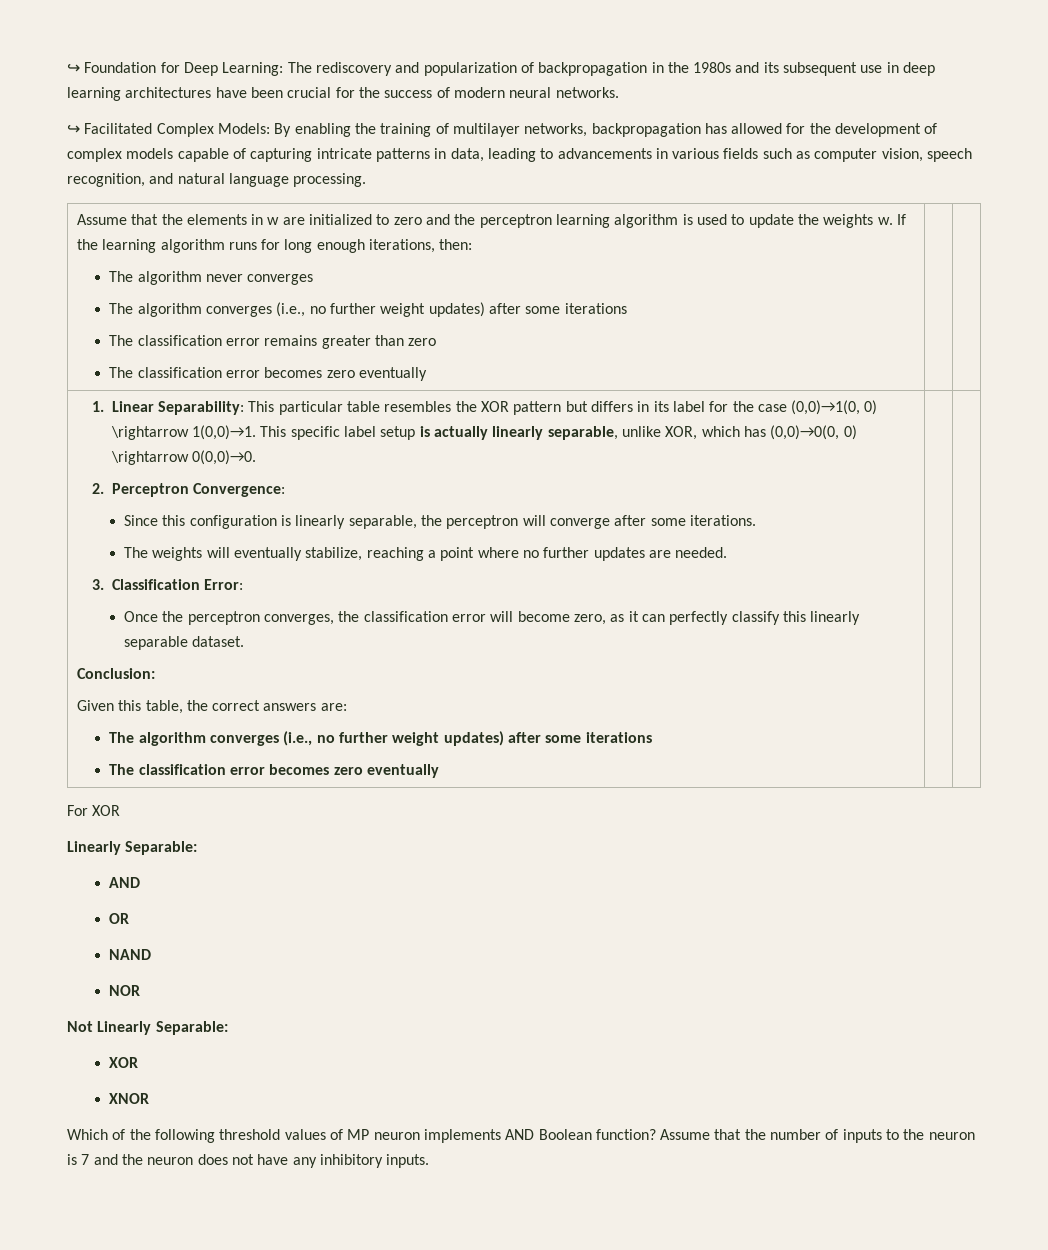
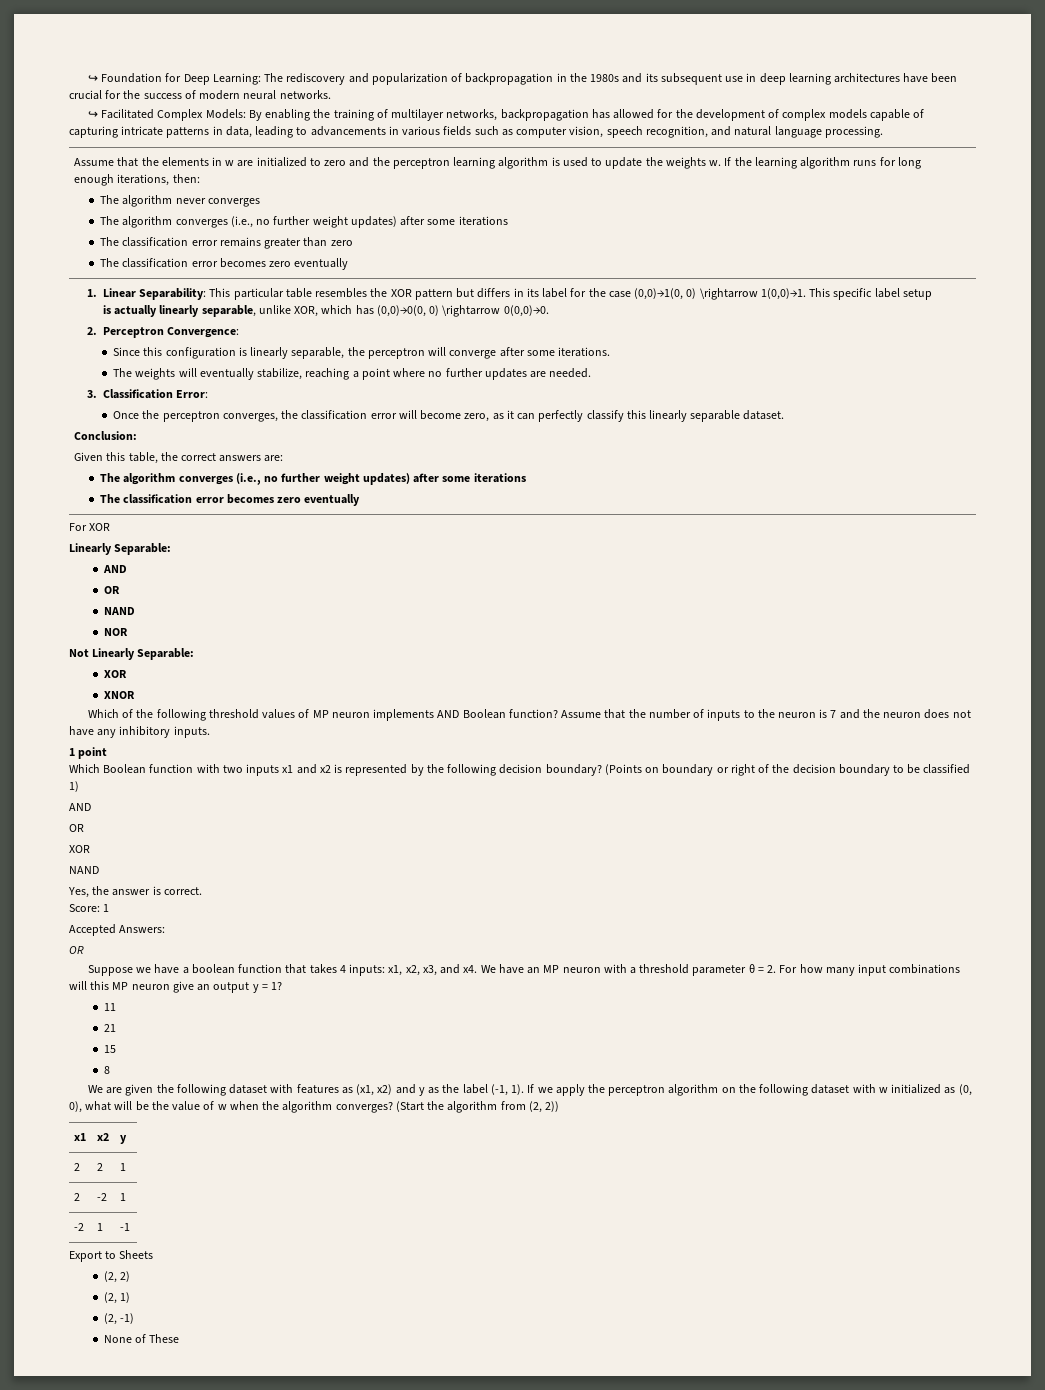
+ 1 point
+ Which Boolean function with two inputs x1 and x2 is represented by the following decision boundary? (Points on boundary or right of the decision boundary to be classified 1)
+ AND
+ OR
+ XOR
+ NAND
+ Yes, the answer is correct.
+ Score: 1
+ Accepted Answers:
+ OR
+ Suppose we have a boolean function that takes 4 inputs: x1, x2, x3, and x4. We have an MP neuron with a threshold parameter θ = 2. For how many input combinations will this MP neuron give an output y = 1?
+ 11
+ 21
+ 15
+ 8
+ We are given the following dataset with features as (x1, x2) and y as the label (-1, 1). If we apply the perceptron algorithm on the following dataset with w initialized as (0, 0), what will be the value of w when the algorithm converges? (Start the algorithm from (2, 2))
+ x1 | x2 | y
+ 2 | 2 | 1
+ 2 | -2 | 1
+ -2 | 1 | -1
+ Export to Sheets
+ (2, 2)
+ (2, 1)
+ (2, -1)
+ None of These

